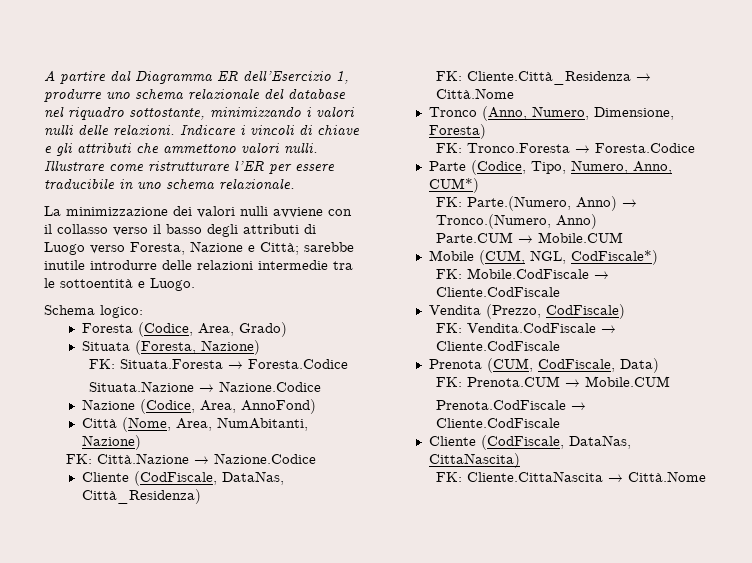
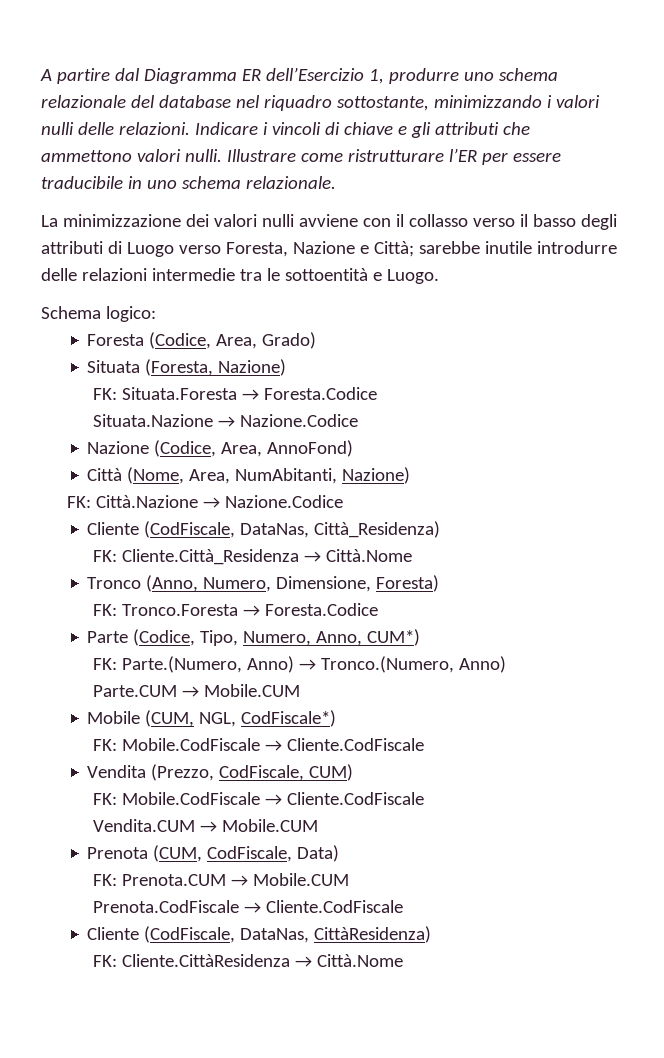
- Vendita (Prezzo, CodFiscale)
- FK: Vendita.CodFiscale → Cliente.CodFiscale
+ Vendita (Prezzo, CodFiscale, CUM)
+ FK: Mobile.CodFiscale → Cliente.CodFiscale
+ Vendita.CUM → Mobile.CUM
- Cliente (CodFiscale, DataNas, CittaNascita)
- FK: Cliente.CittaNascita → Città.Nome
+ Cliente (CodFiscale, DataNas, CittàResidenza)
+ FK: Cliente.CittàResidenza → Città.Nome

